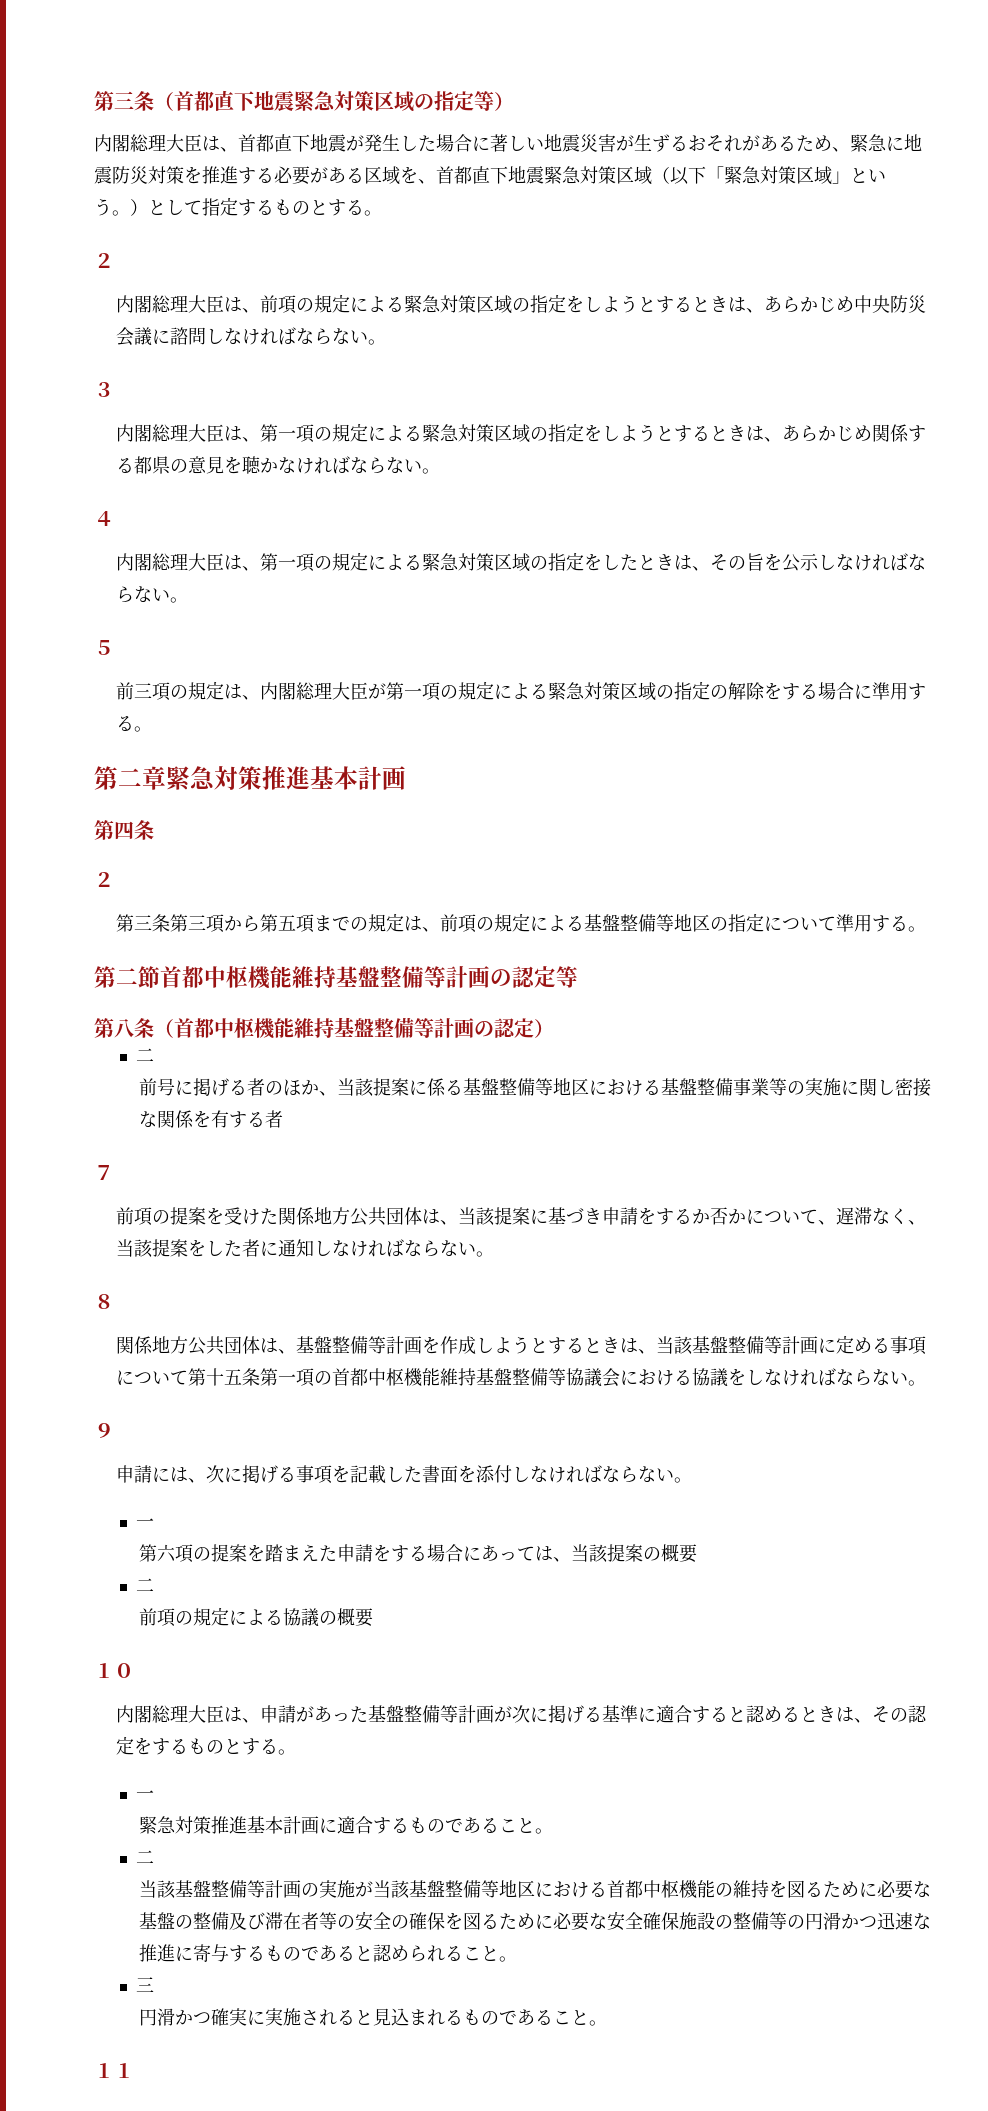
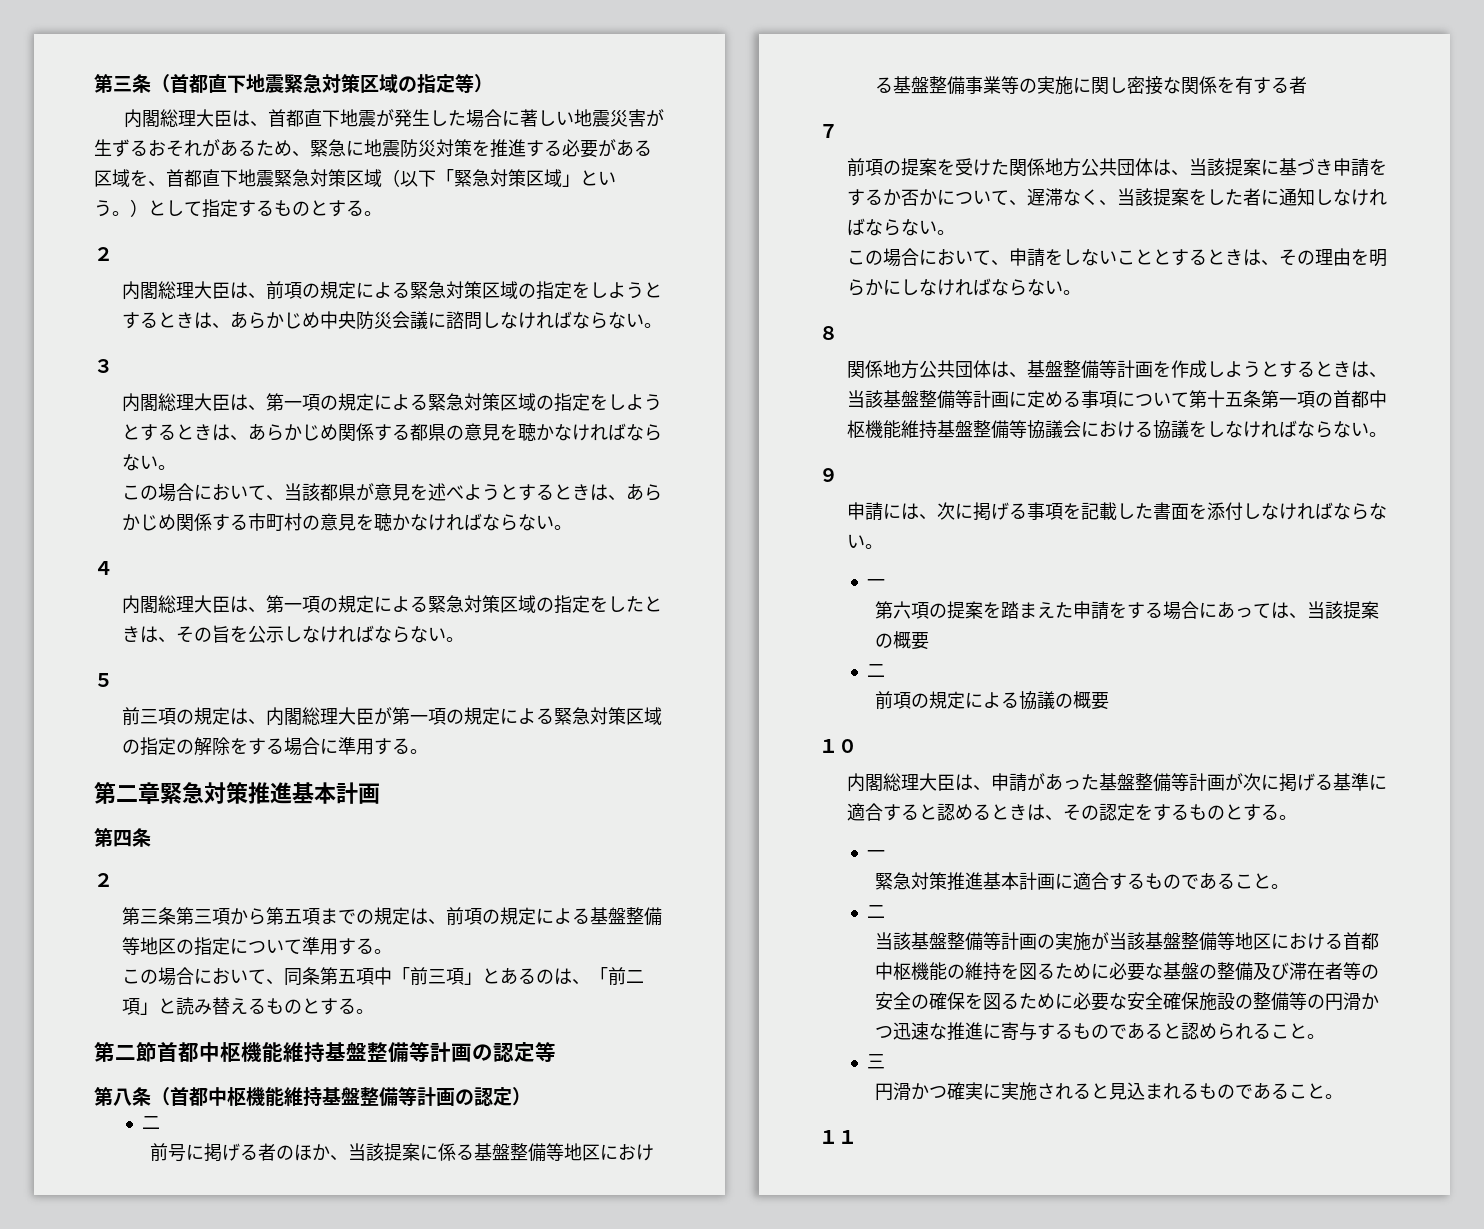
+ この場合において、当該都県が意見を述べようとするときは、あらかじめ関係する市町村の意見を聴かなければならない。
+ この場合において、同条第五項中「前三項」とあるのは、「前二項」と読み替えるものとする。
+ この場合において、申請をしないこととするときは、その理由を明らかにしなければならない。

